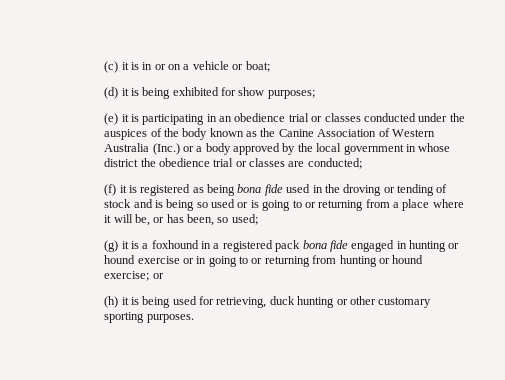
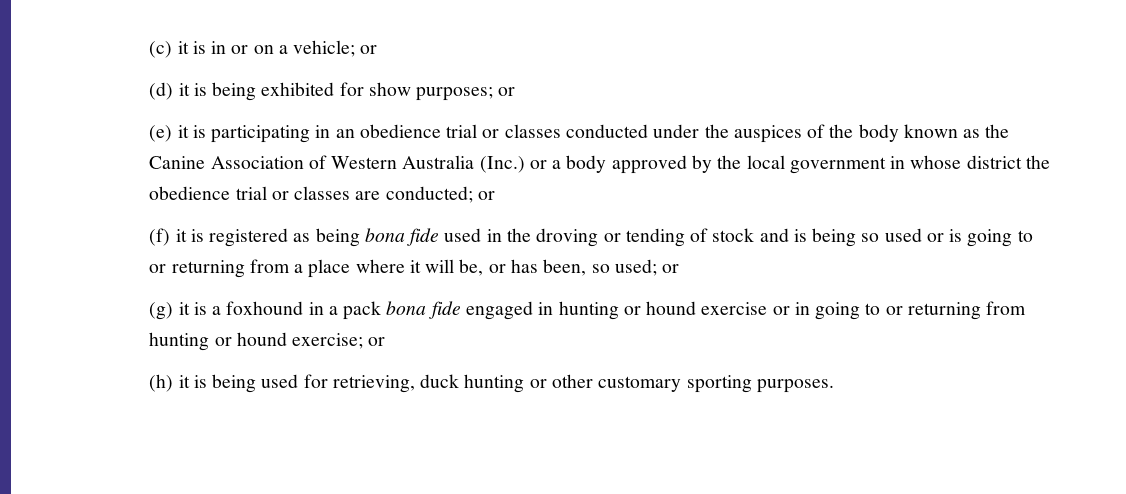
- (c) it is in or on a vehicle or boat;
+ (c) it is in or on a vehicle; or
- (d) it is being exhibited for show purposes;
+ (d) it is being exhibited for show purposes; or
- (e) it is participating in an obedience trial or classes conducted under the auspices of the body known as the Canine Association of Western Australia (Inc.) or a body approved by the local government in whose district the obedience trial or classes are conducted;
+ (e) it is participating in an obedience trial or classes conducted under the auspices of the body known as the Canine Association of Western Australia (Inc.) or a body approved by the local government in whose district the obedience trial or classes are conducted; or
- (f) it is registered as being bona fide used in the droving or tending of stock and is being so used or is going to or returning from a place where it will be, or has been, so used;
+ (f) it is registered as being bona fide used in the droving or tending of stock and is being so used or is going to or returning from a place where it will be, or has been, so used; or
- (g) it is a foxhound in a registered pack bona fide engaged in hunting or hound exercise or in going to or returning from hunting or hound exercise; or
+ (g) it is a foxhound in a pack bona fide engaged in hunting or hound exercise or in going to or returning from hunting or hound exercise; or

